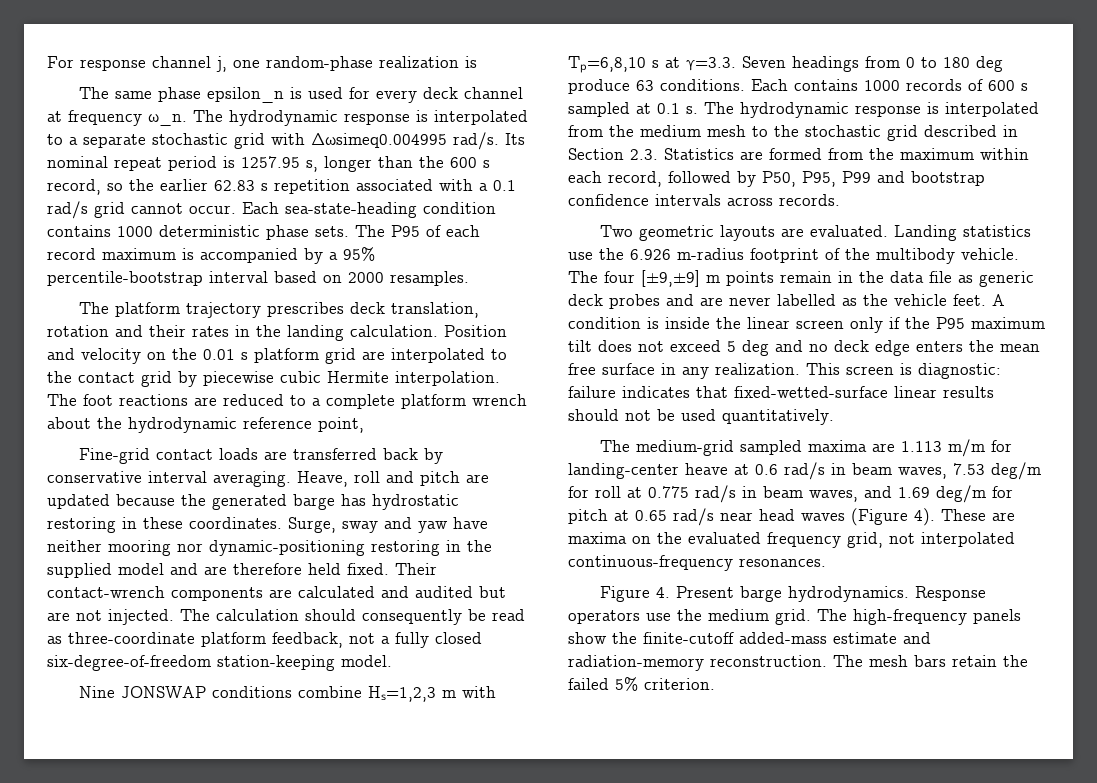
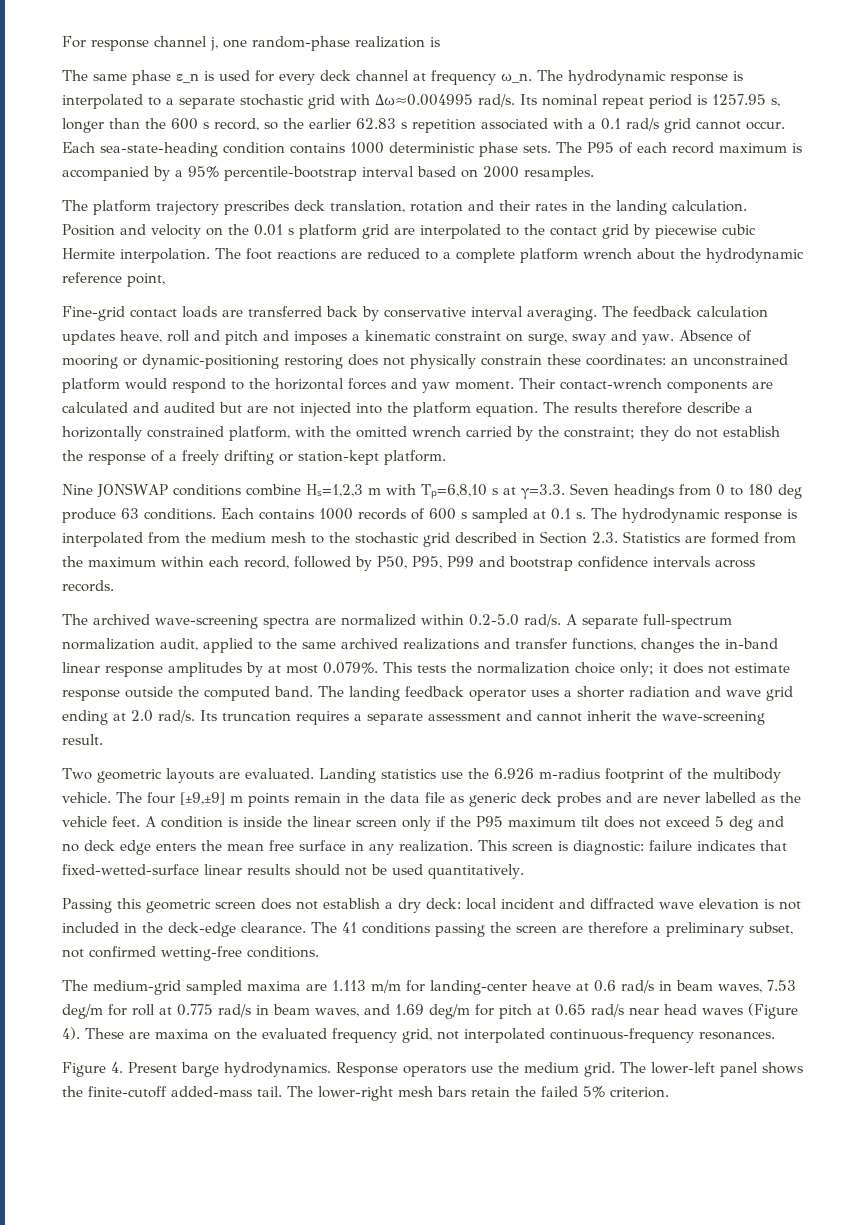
- The same phase epsilon_n is used for every deck channel at frequency ω_n.
+ The same phase ε_n is used for every deck channel at frequency ω_n.
- The hydrodynamic response is interpolated to a separate stochastic grid with Δωsimeq0.004995 rad/s.
+ The hydrodynamic response is interpolated to a separate stochastic grid with Δω≈0.004995 rad/s.
- Heave, roll and pitch are updated because the generated barge has hydrostatic restoring in these coordinates. Surge, sway and yaw have neither mooring nor dynamic-positioning restoring in the supplied model and are therefore held fixed.
+ The feedback calculation updates heave, roll and pitch and imposes a kinematic constraint on surge, sway and yaw. Absence of mooring or dynamic-positioning restoring does not physically constrain these coordinates: an unconstrained platform would respond to the horizontal forces and yaw moment.
- Their contact-wrench components are calculated and audited but are not injected. The calculation should consequently be read as three-coordinate platform feedback, not a fully closed six-degree-of-freedom station-keeping model.
+ Their contact-wrench components are calculated and audited but are not injected into the platform equation. The results therefore describe a horizontally constrained platform, with the omitted wrench carried by the constraint; they do not establish the response of a freely drifting or station-kept platform.
+ The archived wave-screening spectra are normalized within 0.2-5.0 rad/s. A separate full-spectrum normalization audit, applied to the same archived realizations and transfer functions, changes the in-band linear response amplitudes by at most 0.079%. This tests the normalization choice only; it does not estimate response outside the computed band. The landing feedback operator uses a shorter radiation and wave grid ending at 2.0 rad/s. Its truncation requires a separate assessment and cannot inherit the wave-screening result.
+ Passing this geometric screen does not establish a dry deck: local incident and diffracted wave elevation is not included in the deck-edge clearance. The 41 conditions passing the screen are therefore a preliminary subset, not confirmed wetting-free conditions.
- The high-frequency panels show the finite-cutoff added-mass estimate and radiation-memory reconstruction. The mesh bars retain the failed 5% criterion.
+ The lower-left panel shows the finite-cutoff added-mass tail. The lower-right mesh bars retain the failed 5% criterion.

